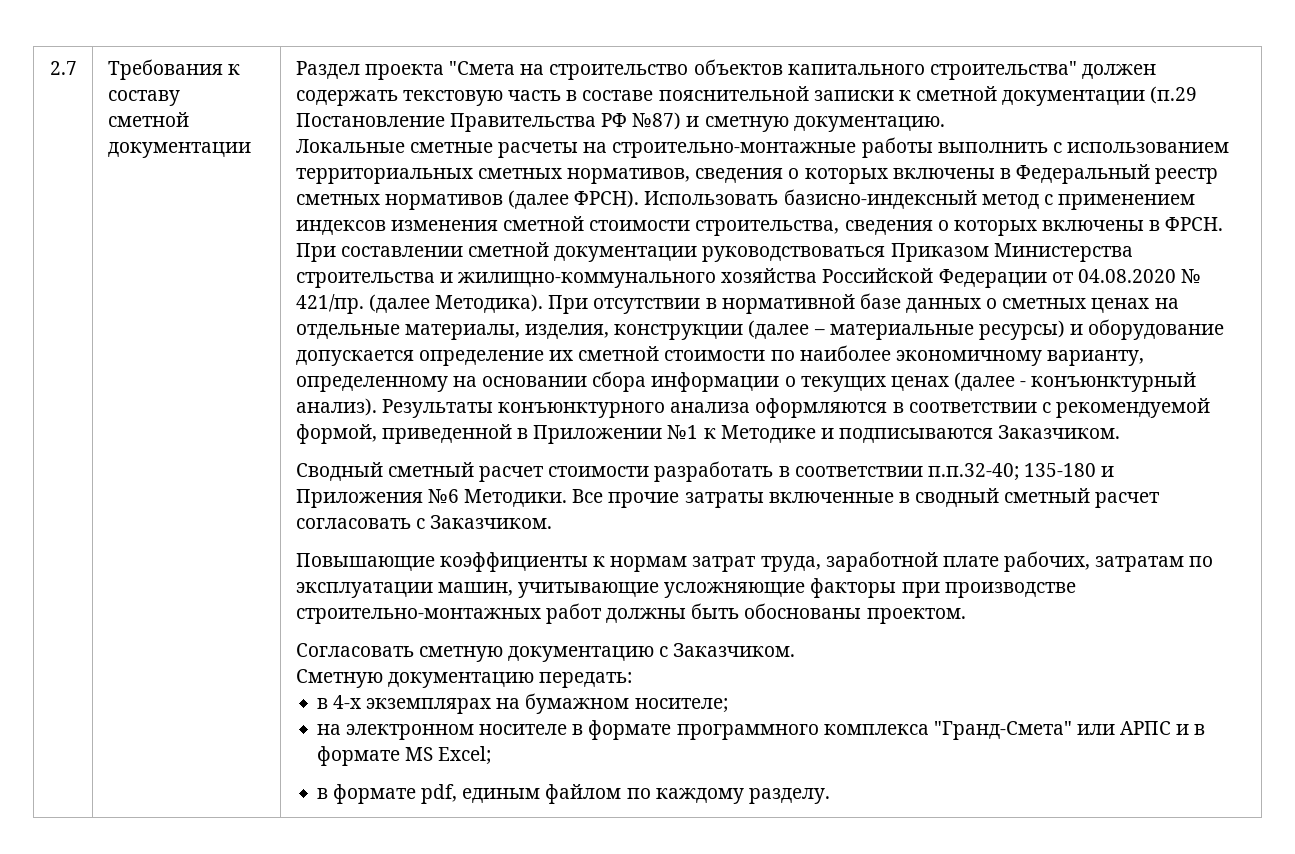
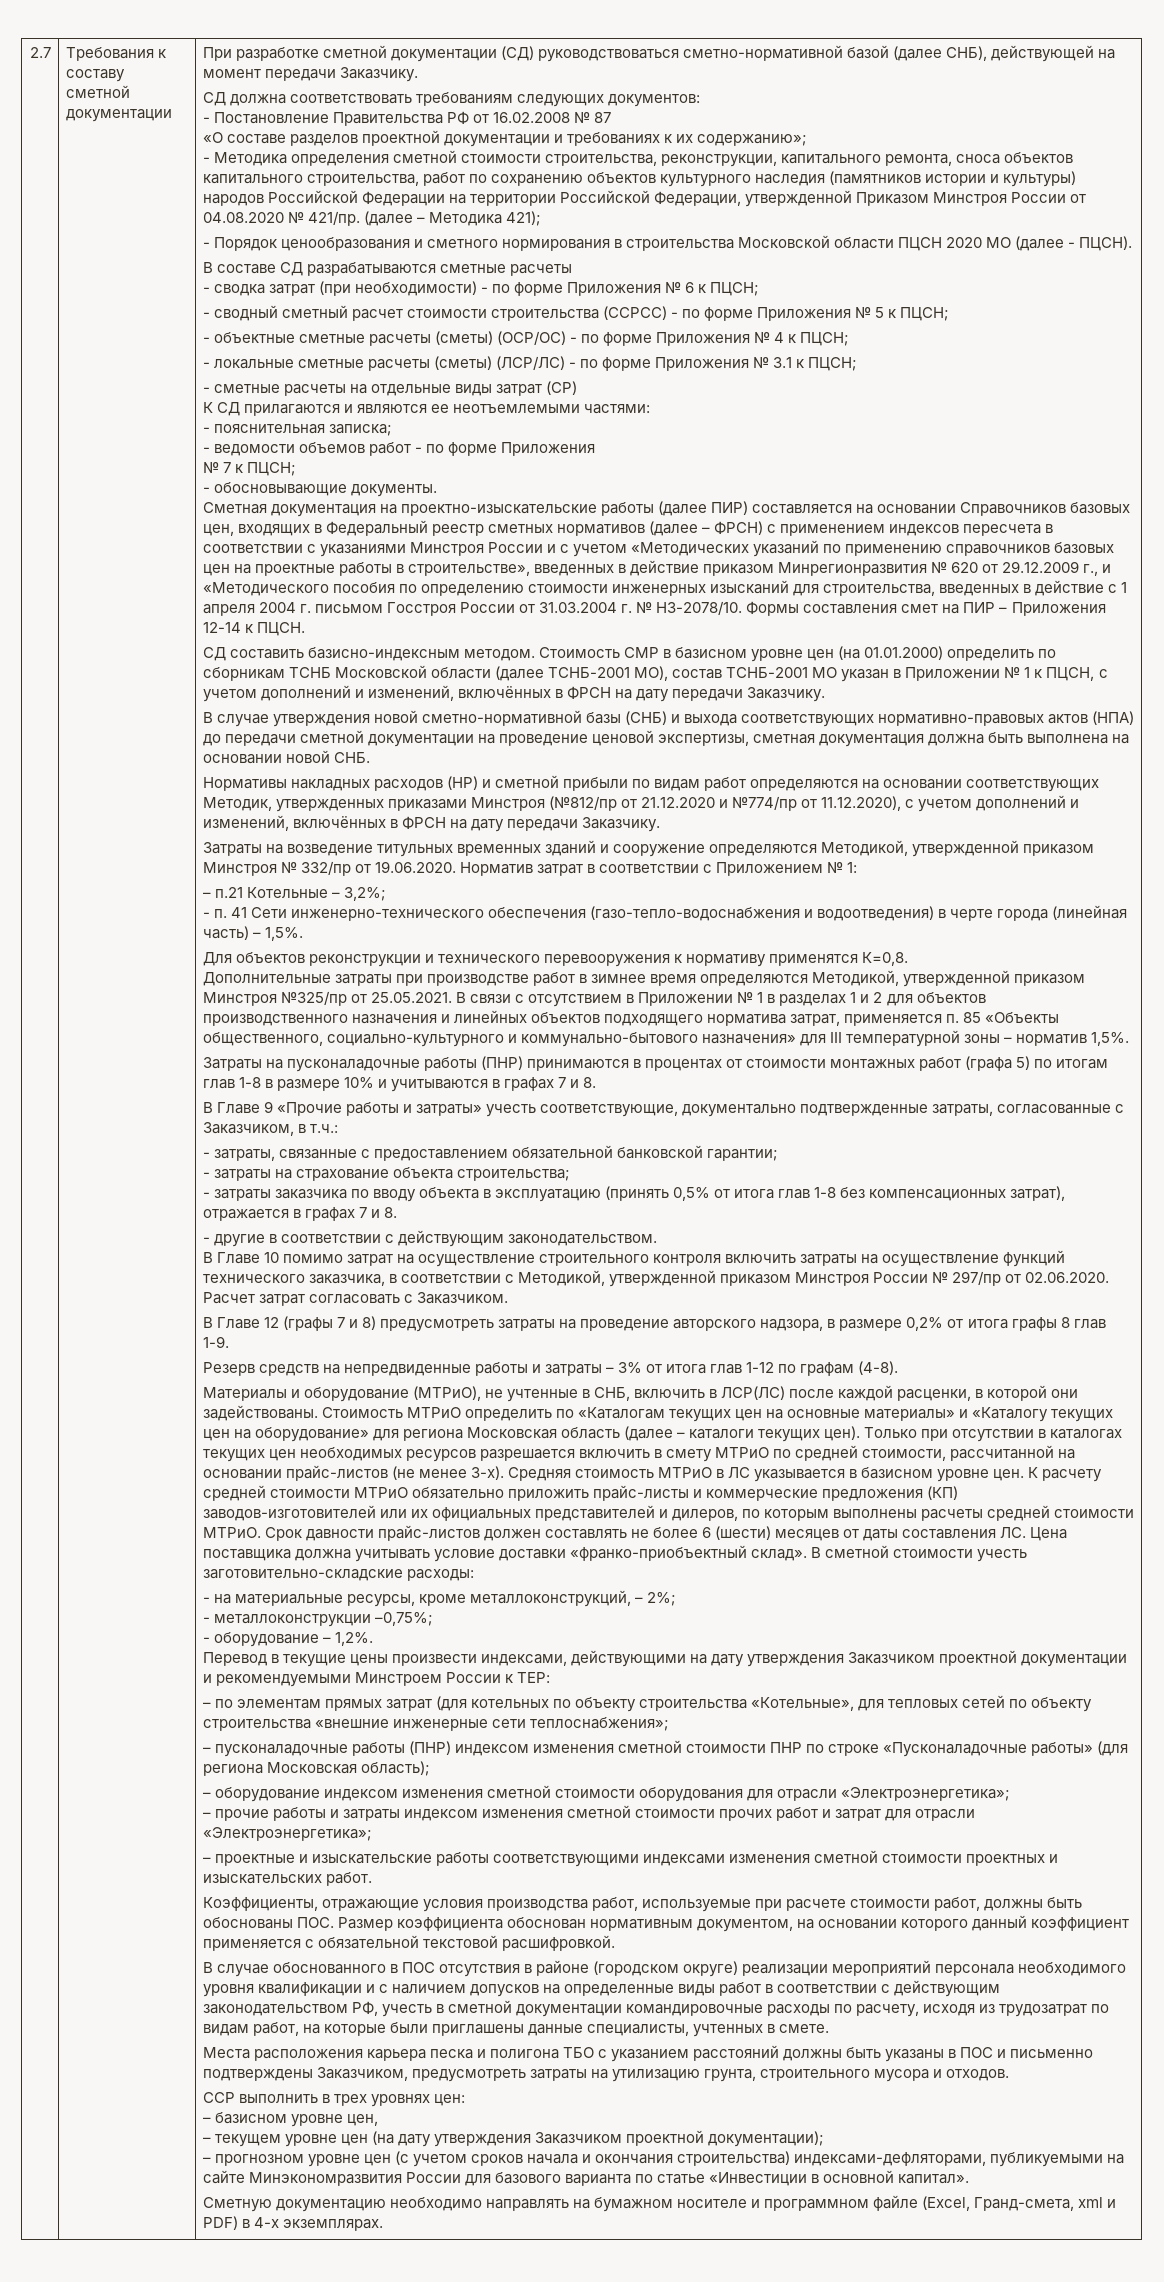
- Раздел проекта "Смета на строительство объектов капитального строительства" должен содержать текстовую часть в составе пояснительной записки к сметной документации (п.29 Постановление Правительства РФ №87) и сметную документацию.
- Локальные сметные расчеты на строительно-монтажные работы выполнить с использованием территориальных сметных нормативов, сведения о которых включены в Федеральный реестр сметных нормативов (далее ФРСН). Использовать базисно-индексный метод с применением индексов изменения сметной стоимости строительства, сведения о которых включены в ФРСН. При составлении сметной документации руководствоваться Приказом Министерства строительства и жилищно-коммунального хозяйства Российской Федерации от 04.08.2020 № 421/пр. (далее Методика). При отсутствии в нормативной базе данных о сметных ценах на отдельные материалы, изделия, конструкции (далее – материальные ресурсы) и оборудование допускается определение их сметной стоимости по наиболее экономичному варианту, определенному на основании сбора информации о текущих ценах (далее - конъюнктурный анализ). Результаты конъюнктурного анализа оформляются в соответствии с рекомендуемой формой, приведенной в Приложении №1 к Методике и подписываются Заказчиком.
- Сводный сметный расчет стоимости разработать в соответствии п.п.32-40; 135-180 и Приложения №6 Методики. Все прочие затраты включенные в сводный сметный расчет согласовать с Заказчиком.
- Повышающие коэффициенты к нормам затрат труда, заработной плате рабочих, затратам по эксплуатации машин, учитывающие усложняющие факторы при производстве строительно-монтажных работ должны быть обоснованы проектом.
- Согласовать сметную документацию с Заказчиком.
- Сметную документацию передать:
- в 4-х экземплярах на бумажном носителе;
- на электронном носителе в формате программного комплекса "Гранд-Смета" или АРПС и в формате МS Excel;
- в формате pdf, единым файлом по каждому разделу.
+ При разработке сметной документации (СД) руководствоваться сметно-нормативной базой (далее СНБ), действующей на момент передачи Заказчику.
+ СД должна соответствовать требованиям следующих документов:
+ - Постановление Правительства РФ от 16.02.2008 № 87
+ «О составе разделов проектной документации и требованиях к их содержанию»;
+ - Методика определения сметной стоимости строительства, реконструкции, капитального ремонта, сноса объектов капитального строительства, работ по сохранению объектов культурного наследия (памятников истории и культуры) народов Российской Федерации на территории Российской Федерации, утвержденной Приказом Минстроя России от 04.08.2020 № 421/пр. (далее – Методика 421);
+ - Порядок ценообразования и сметного нормирования в строительства Московской области ПЦСН 2020 МО (далее - ПЦСН).
+ В составе СД разрабатываются сметные расчеты
+ - сводка затрат (при необходимости) - по форме Приложения № 6 к ПЦСН;
+ - сводный сметный расчет стоимости строительства (ССРСС) - по форме Приложения № 5 к ПЦСН;
+ - объектные сметные расчеты (сметы) (ОСР/ОС) - по форме Приложения № 4 к ПЦСН;
+ - локальные сметные расчеты (сметы) (ЛСР/ЛС) - по форме Приложения № 3.1 к ПЦСН;
+ - сметные расчеты на отдельные виды затрат (СР)
+ К СД прилагаются и являются ее неотъемлемыми частями:
+ - пояснительная записка;
+ - ведомости объемов работ - по форме Приложения
+ № 7 к ПЦСН;
+ - обосновывающие документы.
+ Сметная документация на проектно-изыскательские работы (далее ПИР) составляется на основании Справочников базовых цен, входящих в Федеральный реестр сметных нормативов (далее – ФРСН) с применением индексов пересчета в соответствии с указаниями Минстроя России и с учетом «Методических указаний по применению справочников базовых цен на проектные работы в строительстве», введенных в действие приказом Минрегионразвития № 620 от 29.12.2009 г., и «Методического пособия по определению стоимости инженерных изысканий для строительства, введенных в действие с 1 апреля 2004 г. письмом Госстроя России от 31.03.2004 г. № НЗ-2078/10. Формы составления смет на ПИР – Приложения 12-14 к ПЦСН.
+ СД составить базисно-индексным методом. Стоимость СМР в базисном уровне цен (на 01.01.2000) определить по сборникам ТСНБ Московской области (далее ТСНБ-2001 МО), состав ТСНБ-2001 МО указан в Приложении № 1 к ПЦСН, с учетом дополнений и изменений, включённых в ФРСН на дату передачи Заказчику.
+ В случае утверждения новой сметно-нормативной базы (СНБ) и выхода соответствующих нормативно-правовых актов (НПА) до передачи сметной документации на проведение ценовой экспертизы, сметная документация должна быть выполнена на основании новой СНБ.
+ Нормативы накладных расходов (НР) и сметной прибыли по видам работ определяются на основании соответствующих Методик, утвержденных приказами Минстроя (№812/пр от 21.12.2020 и №774/пр от 11.12.2020), с учетом дополнений и изменений, включённых в ФРСН на дату передачи Заказчику.
+ Затраты на возведение титульных временных зданий и сооружение определяются Методикой, утвержденной приказом Минстроя № 332/пр от 19.06.2020. Норматив затрат в соответствии с Приложением № 1:
+ – п.21 Котельные – 3,2%;
+ - п. 41 Сети инженерно-технического обеспечения (газо-тепло-водоснабжения и водоотведения) в черте города (линейная часть) – 1,5%.
+ Для объектов реконструкции и технического перевооружения к нормативу применятся К=0,8.
+ Дополнительные затраты при производстве работ в зимнее время определяются Методикой, утвержденной приказом Минстроя №325/пр от 25.05.2021. В связи с отсутствием в Приложении № 1 в разделах 1 и 2 для объектов производственного назначения и линейных объектов подходящего норматива затрат, применяется п. 85 «Объекты общественного, социально-культурного и коммунально-бытового назначения» для III температурной зоны – норматив 1,5%.
+ Затраты на пусконаладочные работы (ПНР) принимаются в процентах от стоимости монтажных работ (графа 5) по итогам глав 1-8 в размере 10% и учитываются в графах 7 и 8.
+ В Главе 9 «Прочие работы и затраты» учесть соответствующие, документально подтвержденные затраты, согласованные с Заказчиком, в т.ч.:
+ - затраты, связанные с предоставлением обязательной банковской гарантии;
+ - затраты на страхование объекта строительства;
+ - затраты заказчика по вводу объекта в эксплуатацию (принять 0,5% от итога глав 1-8 без компенсационных затрат), отражается в графах 7 и 8.
+ - другие в соответствии с действующим законодательством.
+ В Главе 10 помимо затрат на осуществление строительного контроля включить затраты на осуществление функций технического заказчика, в соответствии с Методикой, утвержденной приказом Минстроя России № 297/пр от 02.06.2020. Расчет затрат согласовать с Заказчиком.
+ В Главе 12 (графы 7 и 8) предусмотреть затраты на проведение авторского надзора, в размере 0,2% от итога графы 8 глав 1-9.
+ Резерв средств на непредвиденные работы и затраты – 3% от итога глав 1-12 по графам (4-8).
+ Материалы и оборудование (МТРиО), не учтенные в СНБ, включить в ЛСР(ЛС) после каждой расценки, в которой они задействованы. Стоимость МТРиО определить по «Каталогам текущих цен на основные материалы» и «Каталогу текущих цен на оборудование» для региона Московская область (далее – каталоги текущих цен). Только при отсутствии в каталогах текущих цен необходимых ресурсов разрешается включить в смету МТРиО по средней стоимости, рассчитанной на основании прайс-листов (не менее 3-х). Средняя стоимость МТРиО в ЛС указывается в базисном уровне цен. К расчету средней стоимости МТРиО обязательно приложить прайс-листы и коммерческие предложения (КП) заводов-изготовителей или их официальных представителей и дилеров, по которым выполнены расчеты средней стоимости МТРиО. Срок давности прайс-листов должен составлять не более 6 (шести) месяцев от даты составления ЛС. Цена поставщика должна учитывать условие доставки «франко-приобъектный склад». В сметной стоимости учесть заготовительно-складские расходы:
+ - на материальные ресурсы, кроме металлоконструкций, – 2%;
+ - металлоконструкции –0,75%;
+ - оборудование – 1,2%.
+ Перевод в текущие цены произвести индексами, действующими на дату утверждения Заказчиком проектной документации и рекомендуемыми Минстроем России к ТЕР:
+ – по элементам прямых затрат (для котельных по объекту строительства «Котельные», для тепловых сетей по объекту строительства «внешние инженерные сети теплоснабжения»;
+ – пусконаладочные работы (ПНР) индексом изменения сметной стоимости ПНР по строке «Пусконаладочные работы» (для региона Московская область);
+ – оборудование индексом изменения сметной стоимости оборудования для отрасли «Электроэнергетика»;
+ – прочие работы и затраты индексом изменения сметной стоимости прочих работ и затрат для отрасли «Электроэнергетика»;
+ – проектные и изыскательские работы соответствующими индексами изменения сметной стоимости проектных и изыскательских работ.
+ Коэффициенты, отражающие условия производства работ, используемые при расчете стоимости работ, должны быть обоснованы ПОС. Размер коэффициента обоснован нормативным документом, на основании которого данный коэффициент применяется с обязательной текстовой расшифровкой.
+ В случае обоснованного в ПОС отсутствия в районе (городском округе) реализации мероприятий персонала необходимого уровня квалификации и с наличием допусков на определенные виды работ в соответствии с действующим законодательством РФ, учесть в сметной документации командировочные расходы по расчету, исходя из трудозатрат по видам работ, на которые были приглашены данные специалисты, учтенных в смете.
+ Места расположения карьера песка и полигона ТБО с указанием расстояний должны быть указаны в ПОС и письменно подтверждены Заказчиком, предусмотреть затраты на утилизацию грунта, строительного мусора и отходов.
+ ССР выполнить в трех уровнях цен:
+ – базисном уровне цен,
+ – текущем уровне цен (на дату утверждения Заказчиком проектной документации);
+ – прогнозном уровне цен (с учетом сроков начала и окончания строительства) индексами-дефляторами, публикуемыми на сайте Минэкономразвития России для базового варианта по статье «Инвестиции в основной капитал».
+ Сметную документацию необходимо направлять на бумажном носителе и программном файле (Excel, Гранд-смета, xml и PDF) в 4-х экземплярах.

